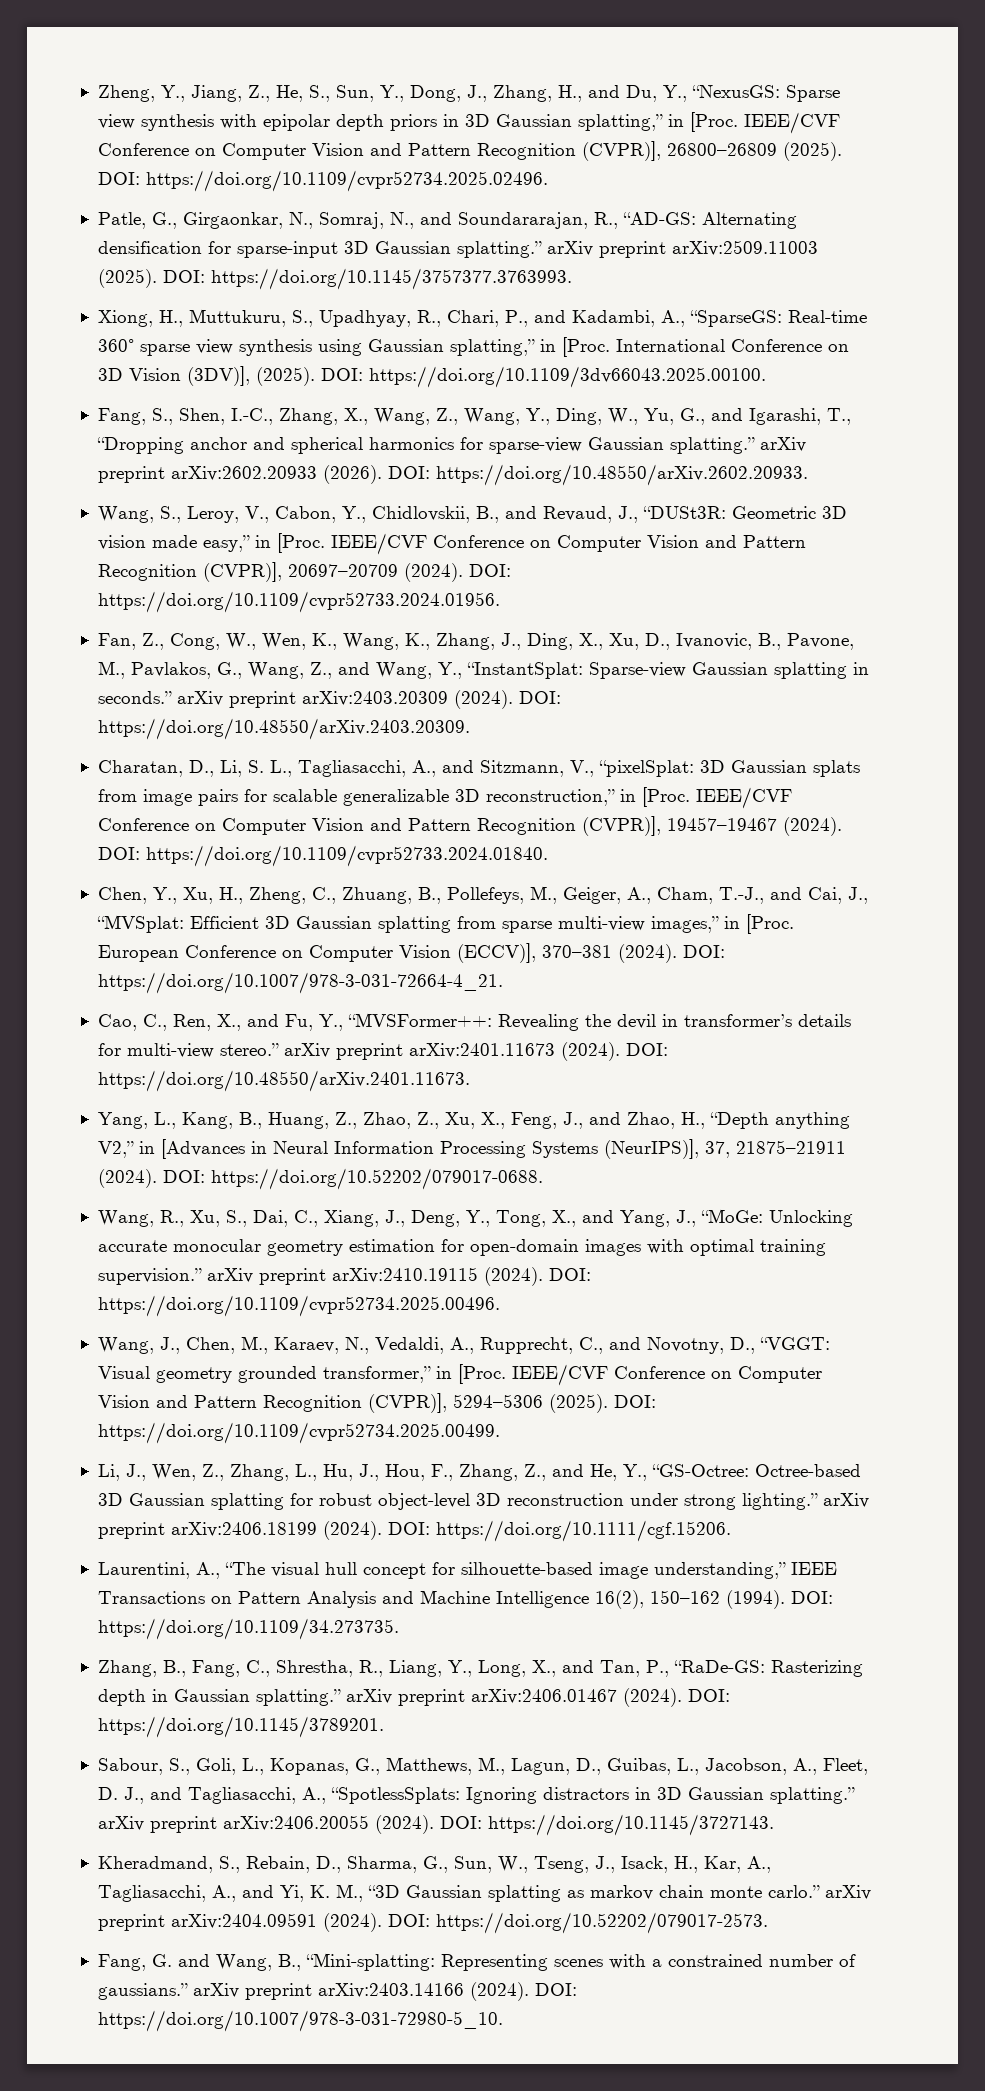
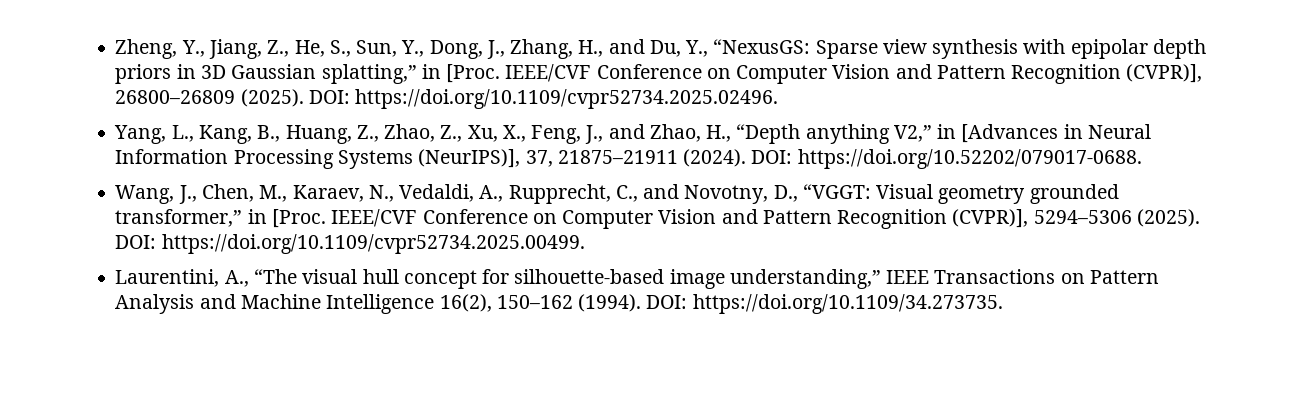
- Patle, G., Girgaonkar, N., Somraj, N., and Soundararajan, R., “AD-GS: Alternating densification for sparse-input 3D Gaussian splatting.” arXiv preprint arXiv:2509.11003 (2025). DOI: https://doi.org/10.1145/3757377.3763993.
- Xiong, H., Muttukuru, S., Upadhyay, R., Chari, P., and Kadambi, A., “SparseGS: Real-time 360° sparse view synthesis using Gaussian splatting,” in [Proc. International Conference on 3D Vision (3DV)], (2025). DOI: https://doi.org/10.1109/3dv66043.2025.00100.
- Fang, S., Shen, I.-C., Zhang, X., Wang, Z., Wang, Y., Ding, W., Yu, G., and Igarashi, T., “Dropping anchor and spherical harmonics for sparse-view Gaussian splatting.” arXiv preprint arXiv:2602.20933 (2026). DOI: https://doi.org/10.48550/arXiv.2602.20933.
- Wang, S., Leroy, V., Cabon, Y., Chidlovskii, B., and Revaud, J., “DUSt3R: Geometric 3D vision made easy,” in [Proc. IEEE/CVF Conference on Computer Vision and Pattern Recognition (CVPR)], 20697–20709 (2024). DOI: https://doi.org/10.1109/cvpr52733.2024.01956.
- Fan, Z., Cong, W., Wen, K., Wang, K., Zhang, J., Ding, X., Xu, D., Ivanovic, B., Pavone, M., Pavlakos, G., Wang, Z., and Wang, Y., “InstantSplat: Sparse-view Gaussian splatting in seconds.” arXiv preprint arXiv:2403.20309 (2024). DOI: https://doi.org/10.48550/arXiv.2403.20309.
- Charatan, D., Li, S. L., Tagliasacchi, A., and Sitzmann, V., “pixelSplat: 3D Gaussian splats from image pairs for scalable generalizable 3D reconstruction,” in [Proc. IEEE/CVF Conference on Computer Vision and Pattern Recognition (CVPR)], 19457–19467 (2024). DOI: https://doi.org/10.1109/cvpr52733.2024.01840.
- Chen, Y., Xu, H., Zheng, C., Zhuang, B., Pollefeys, M., Geiger, A., Cham, T.-J., and Cai, J., “MVSplat: Efficient 3D Gaussian splatting from sparse multi-view images,” in [Proc. European Conference on Computer Vision (ECCV)], 370–381 (2024). DOI: https://doi.org/10.1007/978-3-031-72664-4_21.
- Cao, C., Ren, X., and Fu, Y., “MVSFormer++: Revealing the devil in transformer’s details for multi-view stereo.” arXiv preprint arXiv:2401.11673 (2024). DOI: https://doi.org/10.48550/arXiv.2401.11673.
- Wang, R., Xu, S., Dai, C., Xiang, J., Deng, Y., Tong, X., and Yang, J., “MoGe: Unlocking accurate monocular geometry estimation for open-domain images with optimal training supervision.” arXiv preprint arXiv:2410.19115 (2024). DOI: https://doi.org/10.1109/cvpr52734.2025.00496.
- Li, J., Wen, Z., Zhang, L., Hu, J., Hou, F., Zhang, Z., and He, Y., “GS-Octree: Octree-based 3D Gaussian splatting for robust object-level 3D reconstruction under strong lighting.” arXiv preprint arXiv:2406.18199 (2024). DOI: https://doi.org/10.1111/cgf.15206.
- Zhang, B., Fang, C., Shrestha, R., Liang, Y., Long, X., and Tan, P., “RaDe-GS: Rasterizing depth in Gaussian splatting.” arXiv preprint arXiv:2406.01467 (2024). DOI: https://doi.org/10.1145/3789201.
- Sabour, S., Goli, L., Kopanas, G., Matthews, M., Lagun, D., Guibas, L., Jacobson, A., Fleet, D. J., and Tagliasacchi, A., “SpotlessSplats: Ignoring distractors in 3D Gaussian splatting.” arXiv preprint arXiv:2406.20055 (2024). DOI: https://doi.org/10.1145/3727143.
- Kheradmand, S., Rebain, D., Sharma, G., Sun, W., Tseng, J., Isack, H., Kar, A., Tagliasacchi, A., and Yi, K. M., “3D Gaussian splatting as markov chain monte carlo.” arXiv preprint arXiv:2404.09591 (2024). DOI: https://doi.org/10.52202/079017-2573.
- Fang, G. and Wang, B., “Mini-splatting: Representing scenes with a constrained number of gaussians.” arXiv preprint arXiv:2403.14166 (2024). DOI: https://doi.org/10.1007/978-3-031-72980-5_10.

